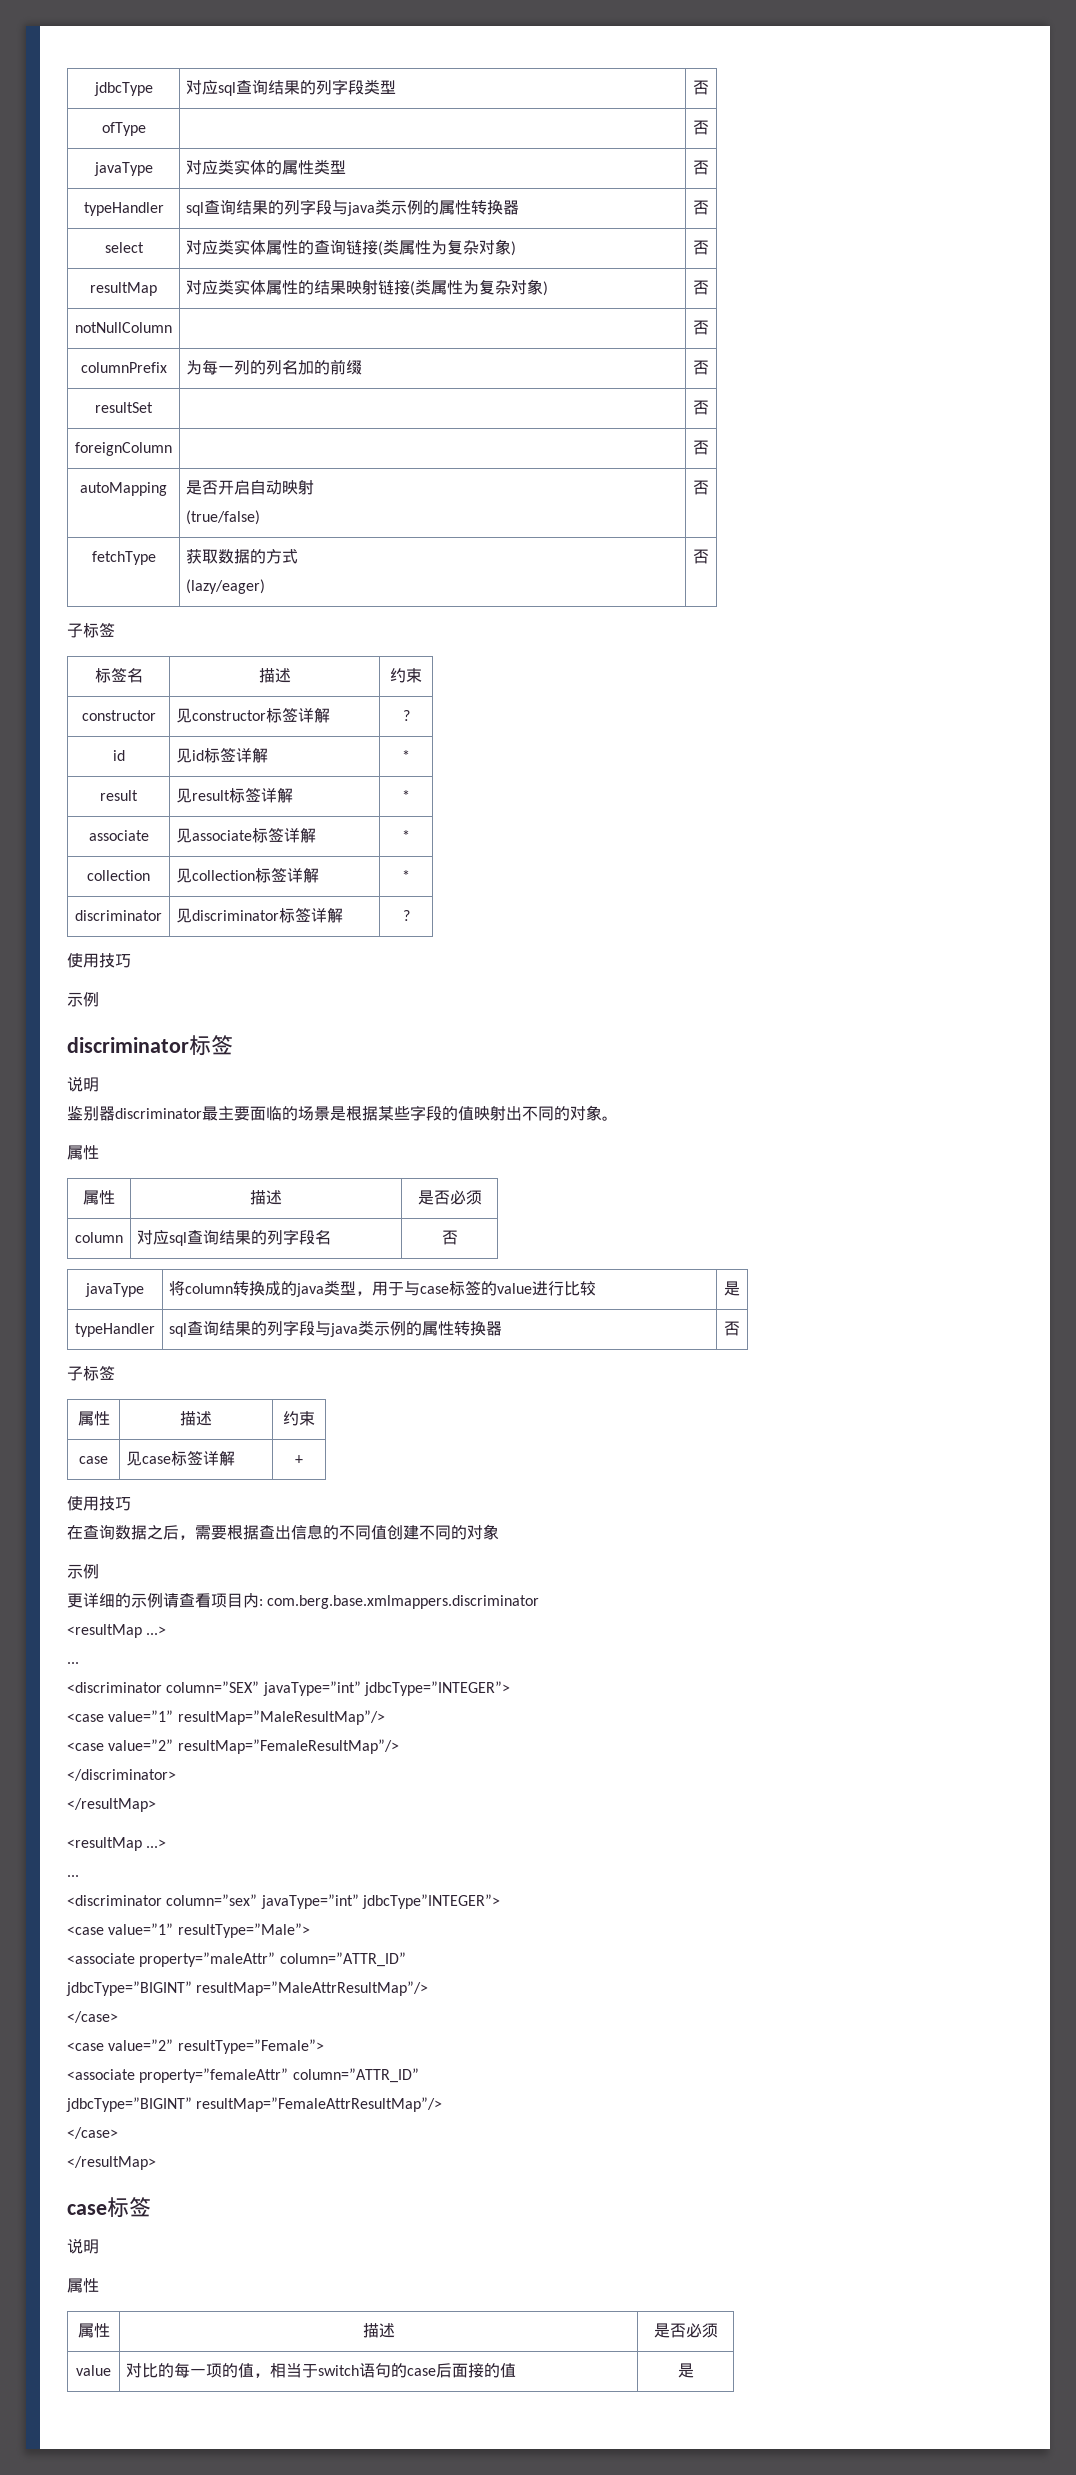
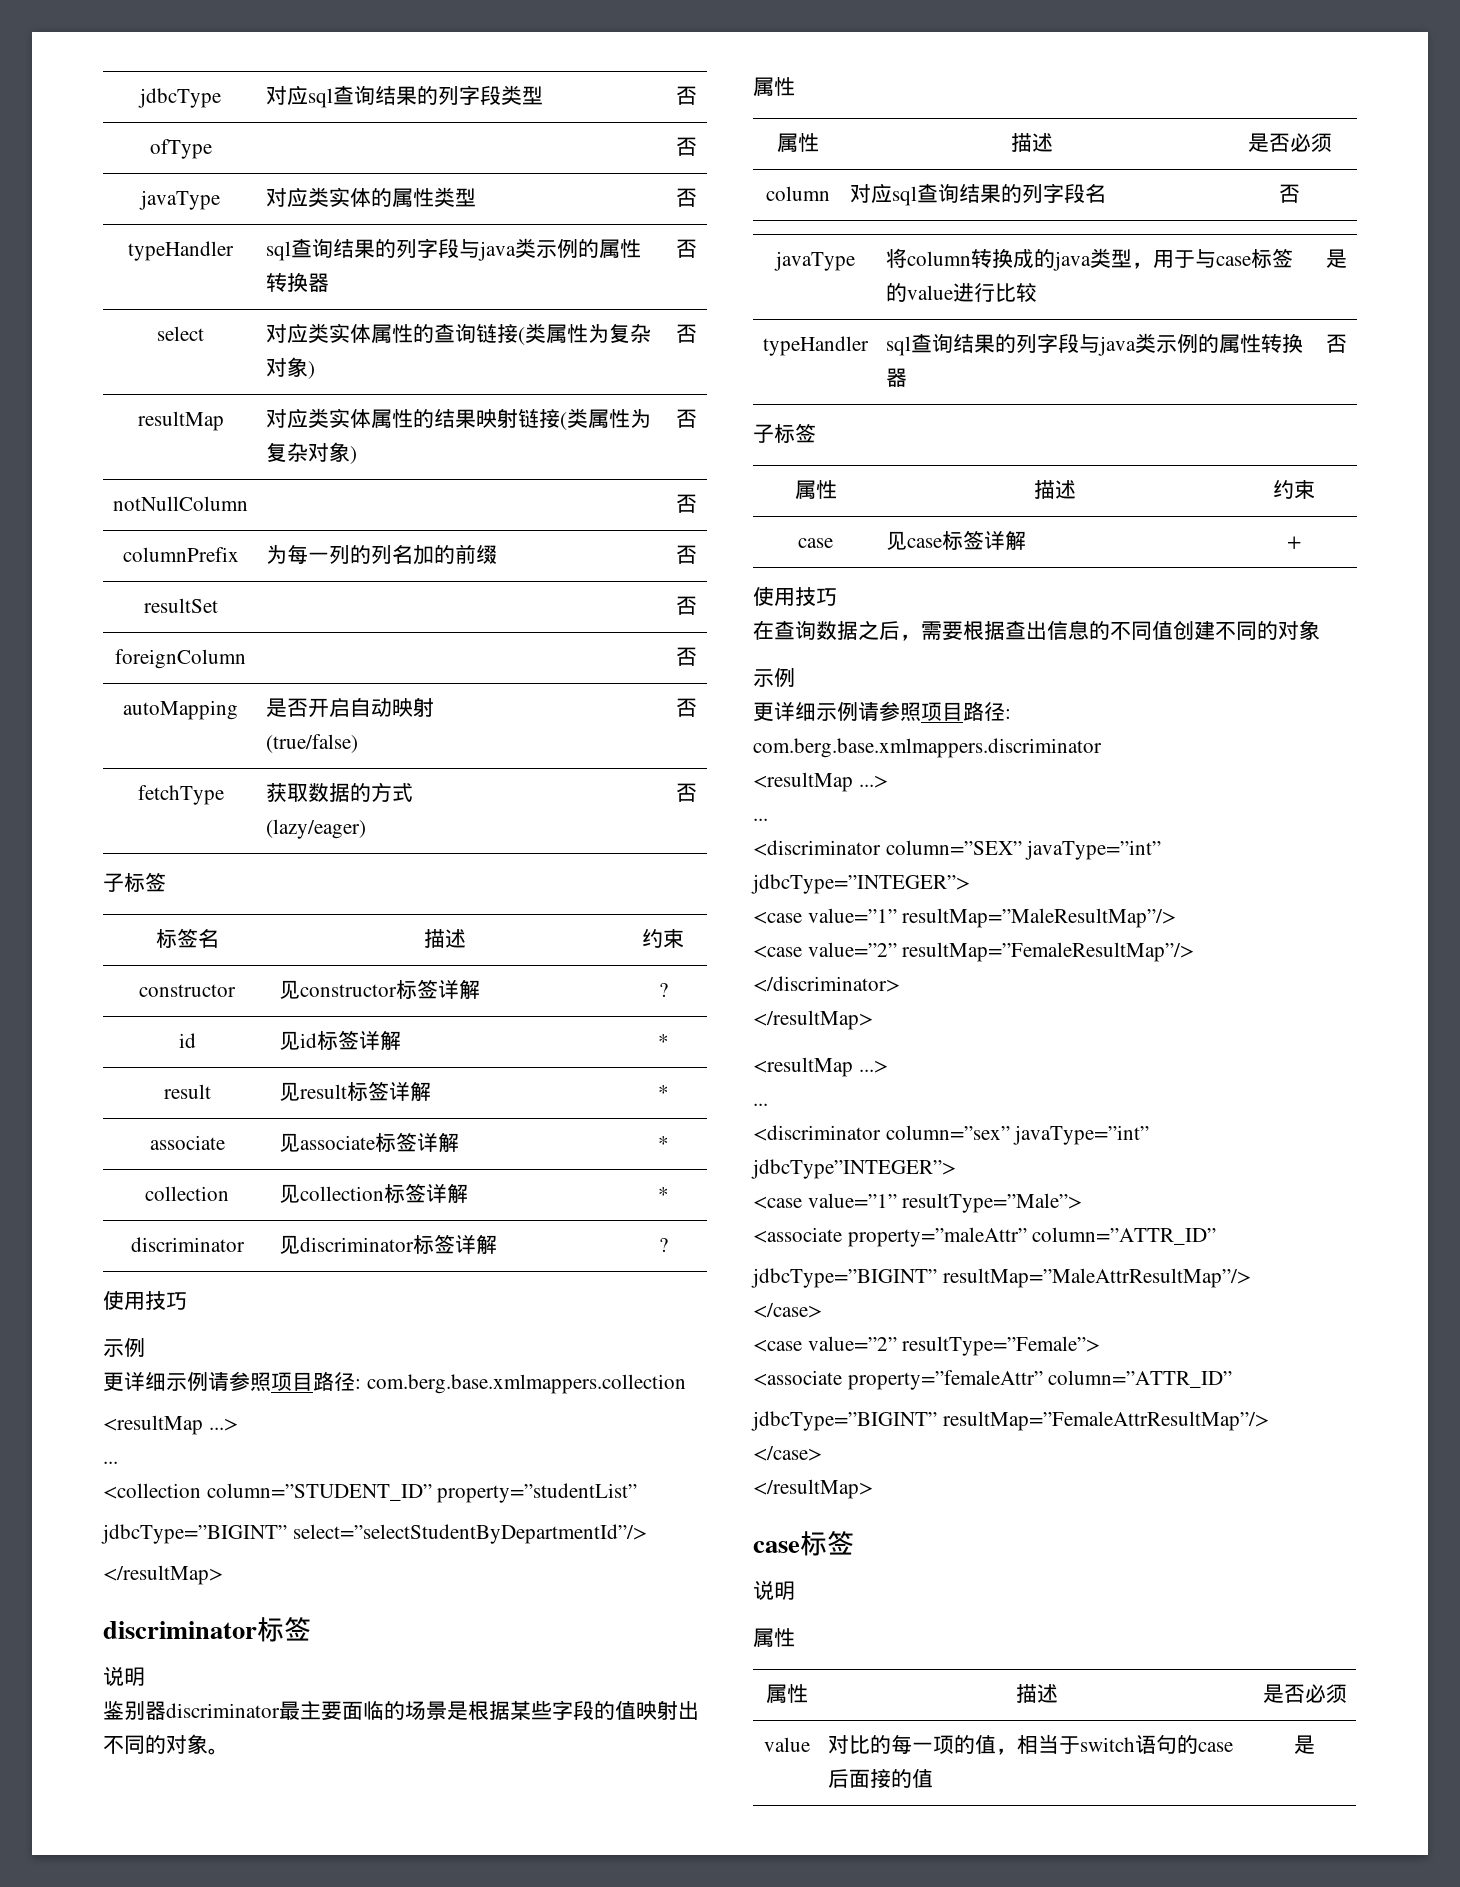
+ 更详细示例请参照项目路径: com.berg.base.xmlmappers.collection
+ <resultMap ...>
+ ...
+ <collection column=”STUDENT_ID” property=”studentList”
+ jdbcType=”BIGINT” select=”selectStudentByDepartmentId”/>
+ </resultMap>
- 更详细的示例请查看项目内: com.berg.base.xmlmappers.discriminator
+ 更详细示例请参照项目路径: com.berg.base.xmlmappers.discriminator

